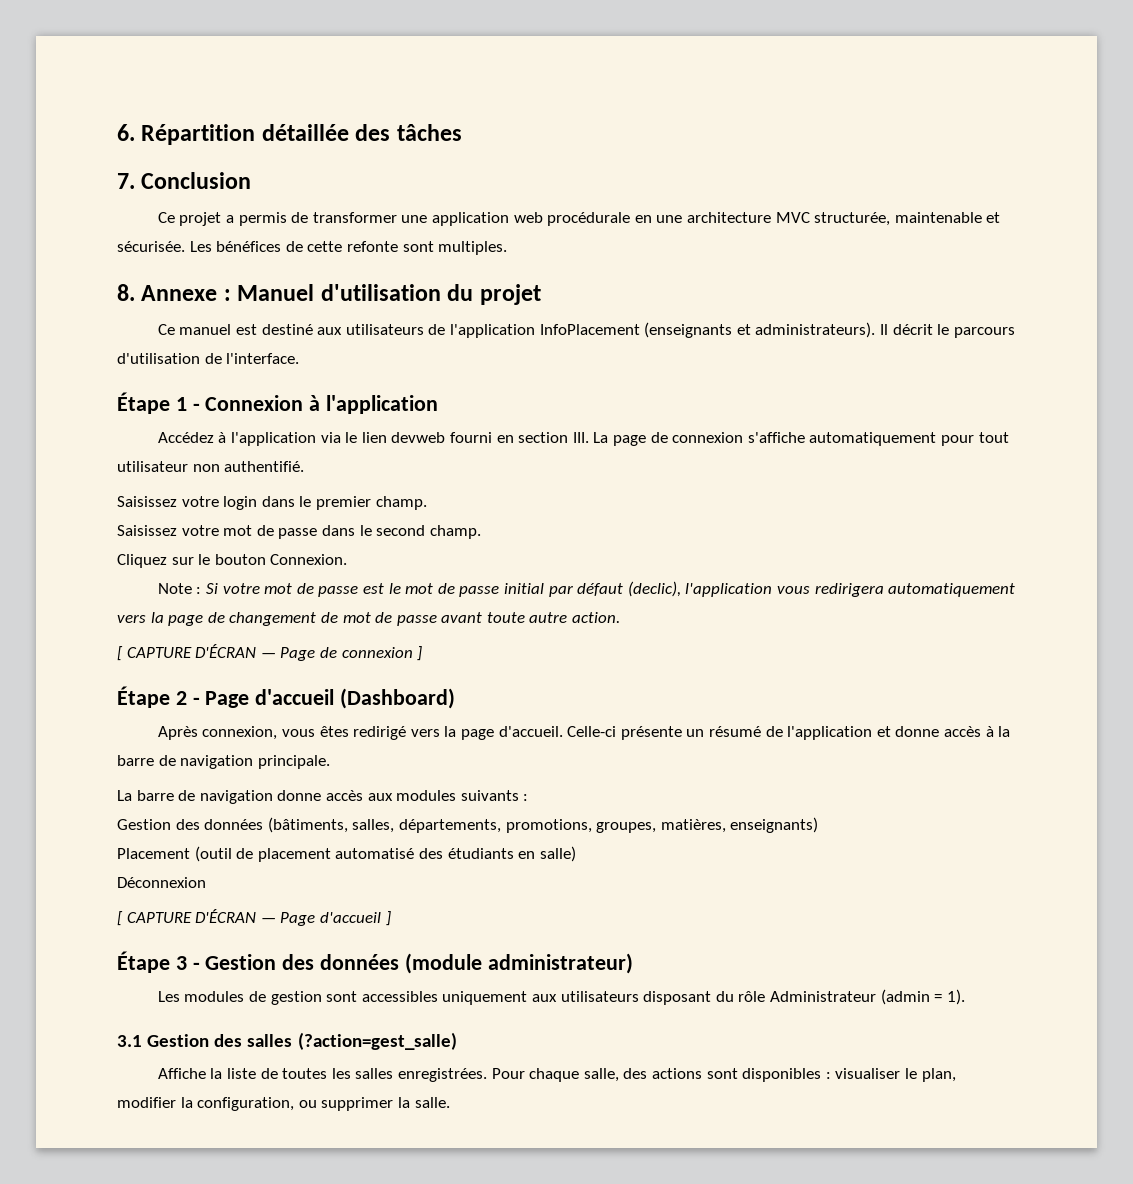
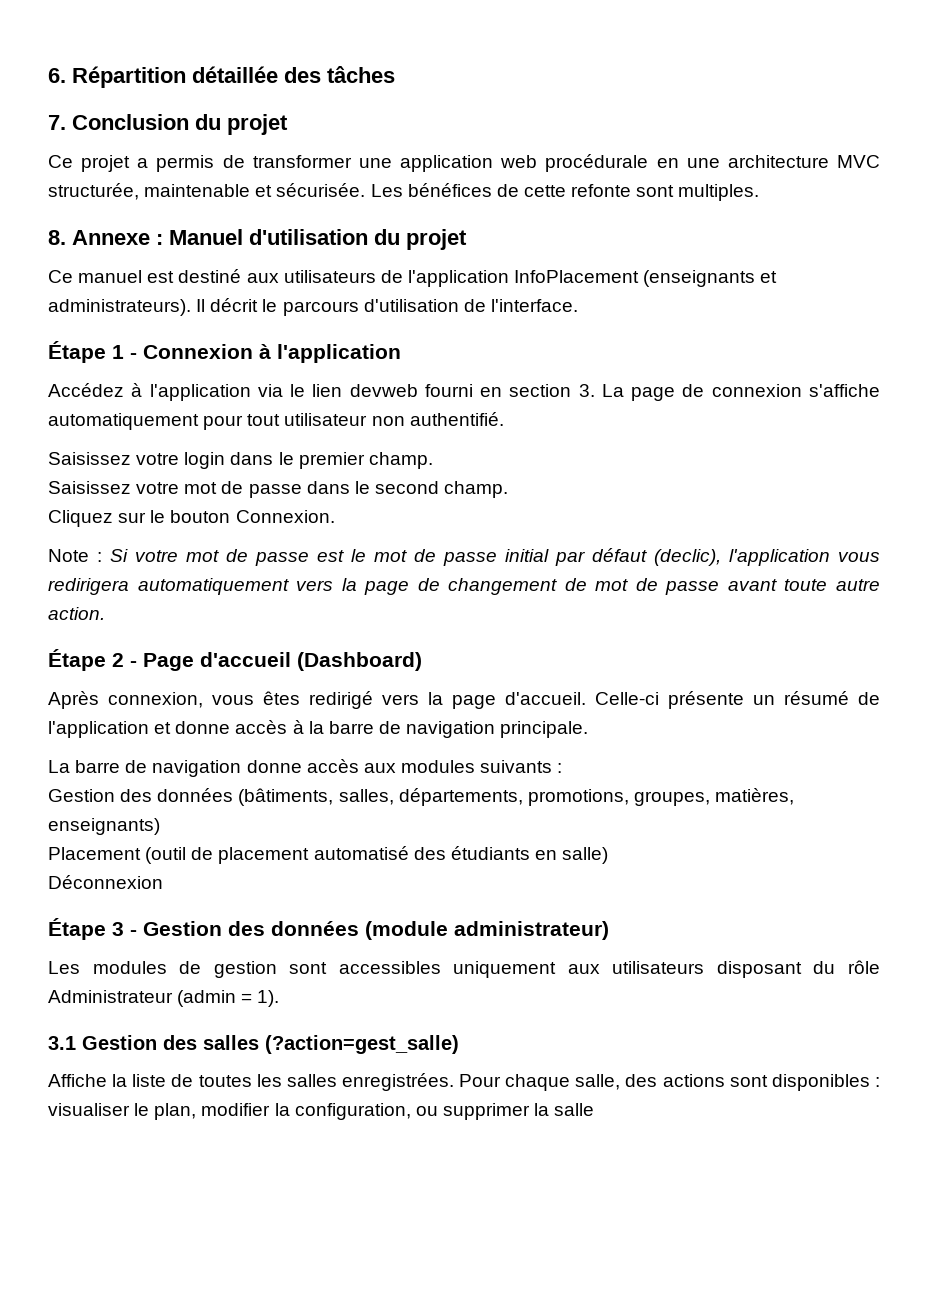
- 7. Conclusion
+ 7. Conclusion du projet
- Accédez à l'application via le lien devweb fourni en section III. La page de connexion s'affiche automatiquement pour tout utilisateur non authentifié.
+ Accédez à l'application via le lien devweb fourni en section 3. La page de connexion s'affiche automatiquement pour tout utilisateur non authentifié.
- [ CAPTURE D'ÉCRAN — Page de connexion ]
- [ CAPTURE D'ÉCRAN — Page d'accueil ]
- Pour chaque salle, des actions sont disponibles : visualiser le plan, modifier la configuration, ou supprimer la salle.
+ Pour chaque salle, des actions sont disponibles : visualiser le plan, modifier la configuration, ou supprimer la salle

